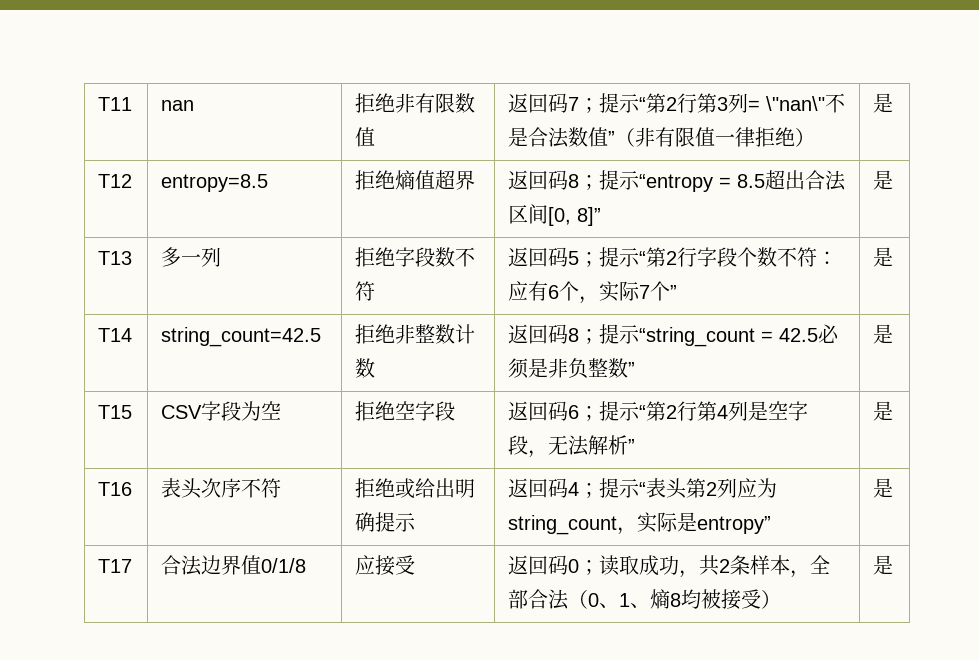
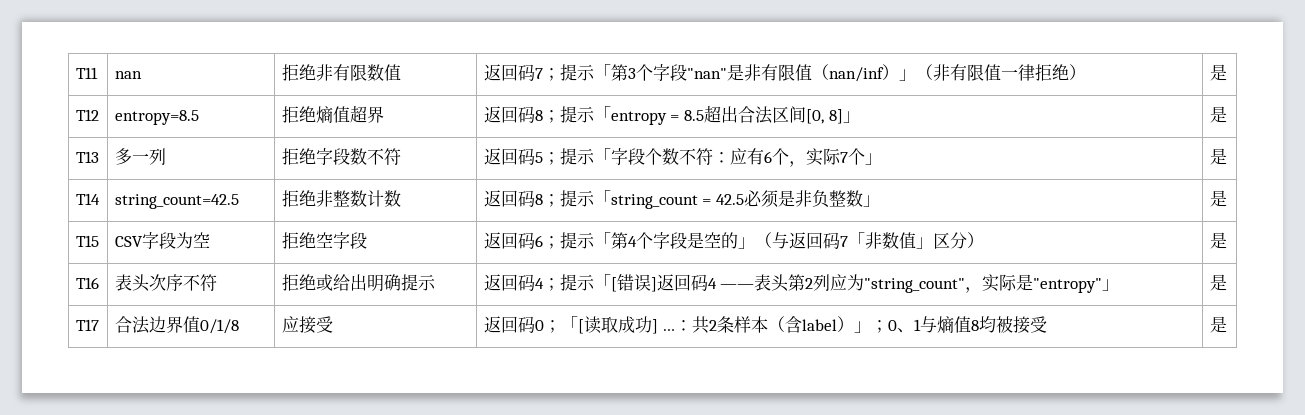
- T11 | nan | 拒绝非有限数值 | 返回码7；提示“第2行第3列= \"nan\"不是合法数值”（非有限值一律拒绝） | 是
+ T11 | nan | 拒绝非有限数值 | 返回码7；提示「第3个字段"nan"是非有限值（nan/inf）」（非有限值一律拒绝） | 是
- T12 | entropy=8.5 | 拒绝熵值超界 | 返回码8；提示“entropy = 8.5超出合法区间[0, 8]” | 是
+ T12 | entropy=8.5 | 拒绝熵值超界 | 返回码8；提示「entropy = 8.5超出合法区间[0, 8]」 | 是
- T13 | 多一列 | 拒绝字段数不符 | 返回码5；提示“第2行字段个数不符：应有6个，实际7个” | 是
+ T13 | 多一列 | 拒绝字段数不符 | 返回码5；提示「字段个数不符：应有6个，实际7个」 | 是
- T14 | string_count=42.5 | 拒绝非整数计数 | 返回码8；提示“string_count = 42.5必须是非负整数” | 是
+ T14 | string_count=42.5 | 拒绝非整数计数 | 返回码8；提示「string_count = 42.5必须是非负整数」 | 是
- T15 | CSV字段为空 | 拒绝空字段 | 返回码6；提示“第2行第4列是空字段，无法解析” | 是
+ T15 | CSV字段为空 | 拒绝空字段 | 返回码6；提示「第4个字段是空的」（与返回码7「非数值」区分） | 是
- T16 | 表头次序不符 | 拒绝或给出明确提示 | 返回码4；提示“表头第2列应为string_count，实际是entropy” | 是
+ T16 | 表头次序不符 | 拒绝或给出明确提示 | 返回码4；提示「[错误]返回码4 ——表头第2列应为"string_count"，实际是"entropy"」 | 是
- T17 | 合法边界值0/1/8 | 应接受 | 返回码0；读取成功，共2条样本，全部合法（0、1、熵8均被接受） | 是
+ T17 | 合法边界值0/1/8 | 应接受 | 返回码0；「[读取成功] …：共2条样本（含label）」；0、1与熵值8均被接受 | 是

